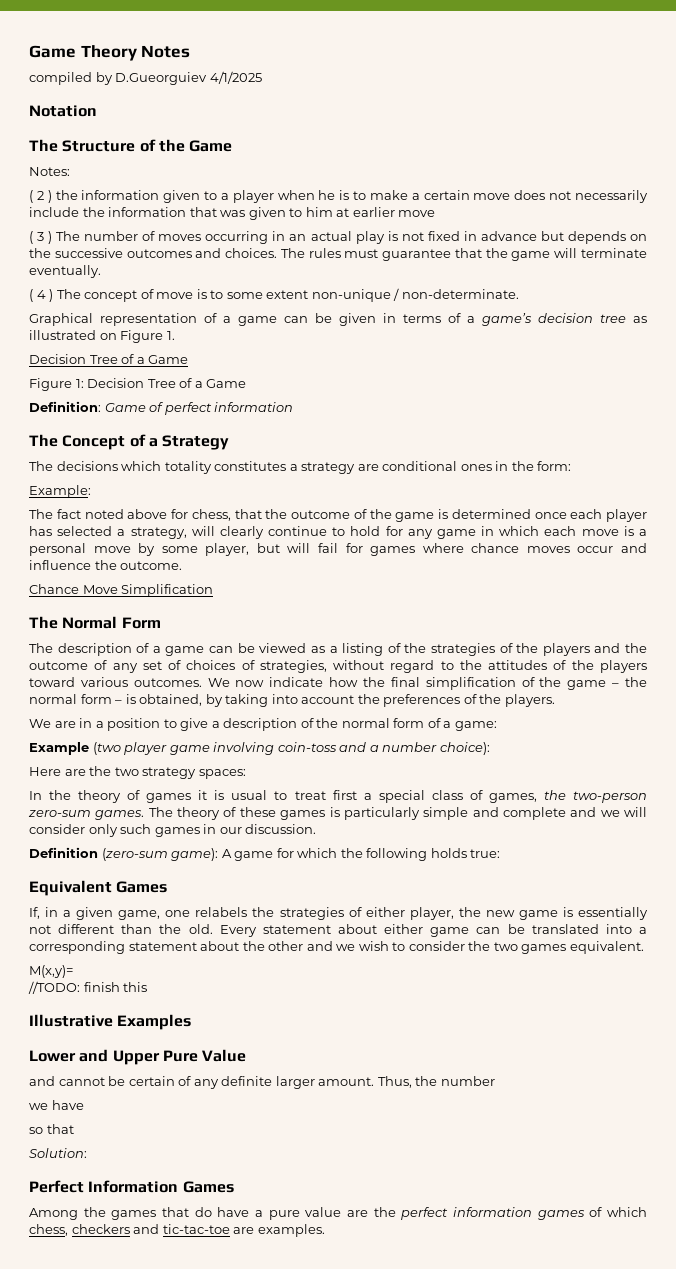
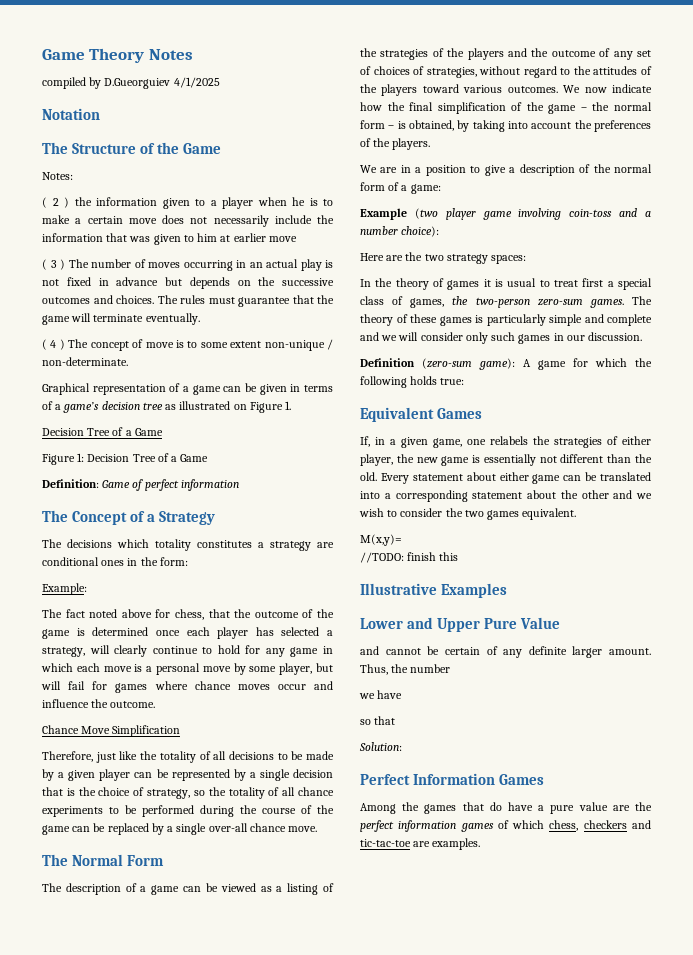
+ Therefore, just like the totality of all decisions to be made by a given player can be represented by a single decision that is the choice of strategy, so the totality of all chance experiments to be performed during the course of the game can be replaced by a single over-all chance move.

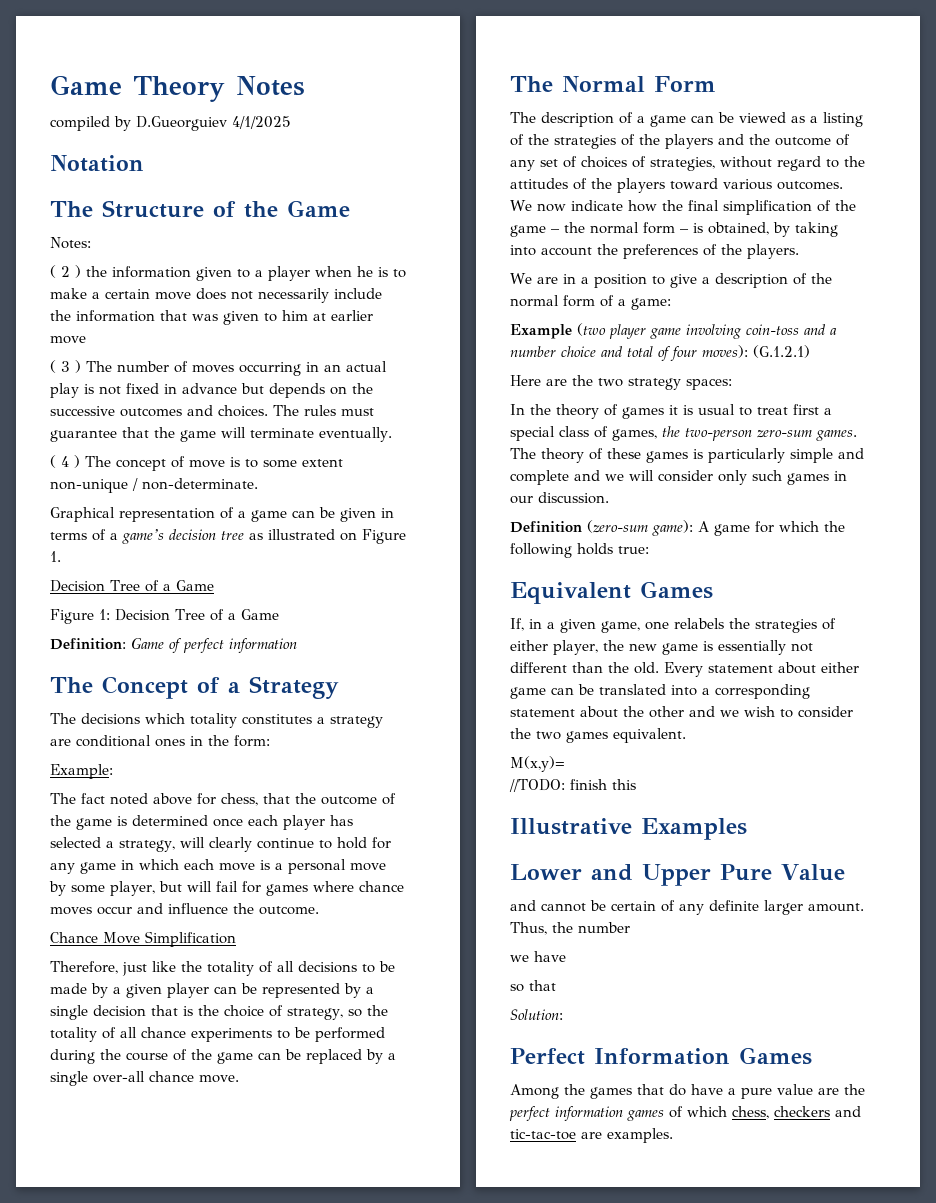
- Example (two player game involving coin-toss and a number choice):
+ Example (two player game involving coin-toss and a number choice and total of four moves): (G.1.2.1)

